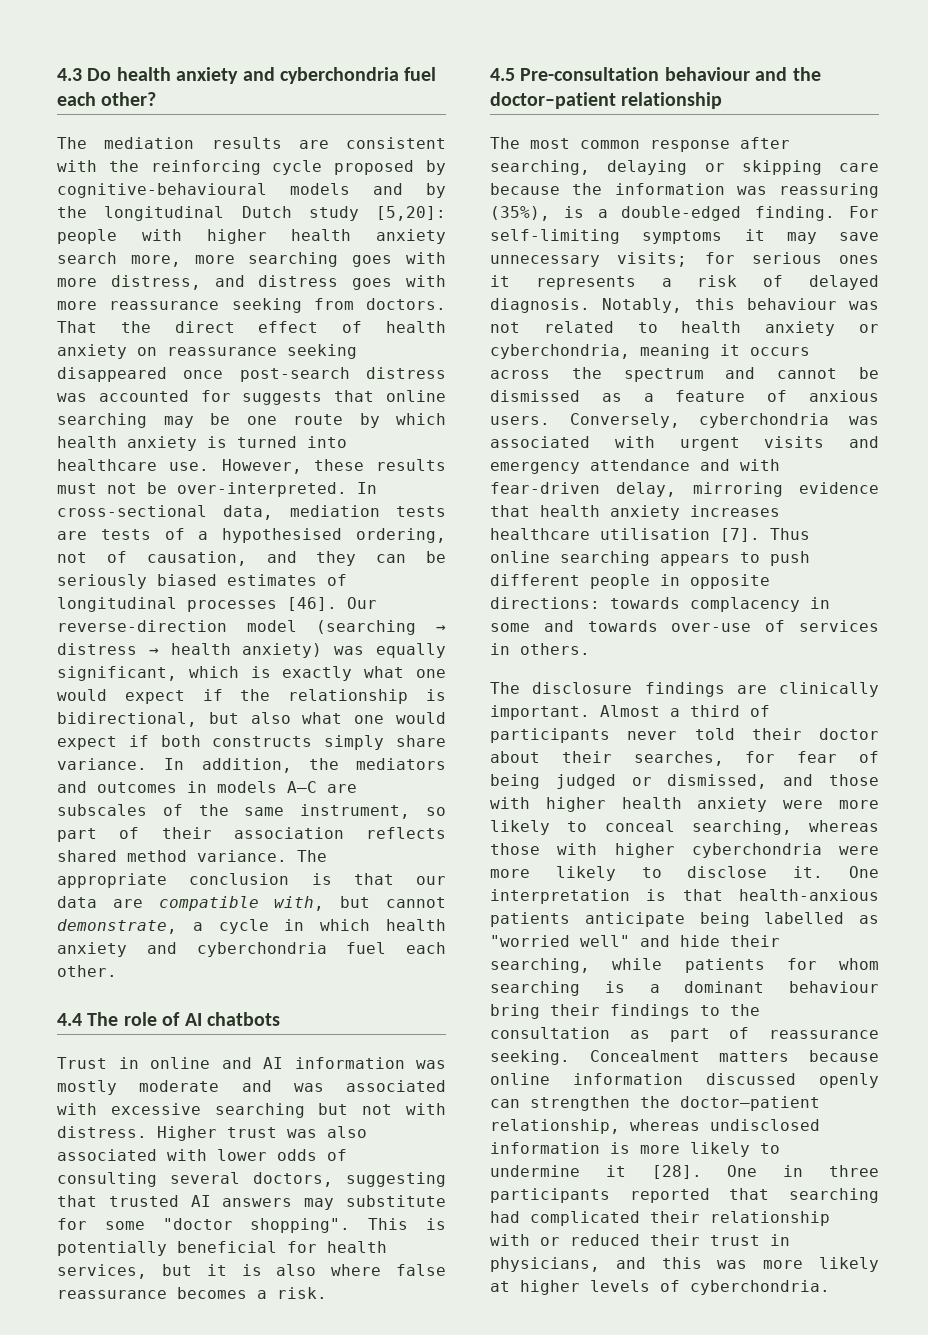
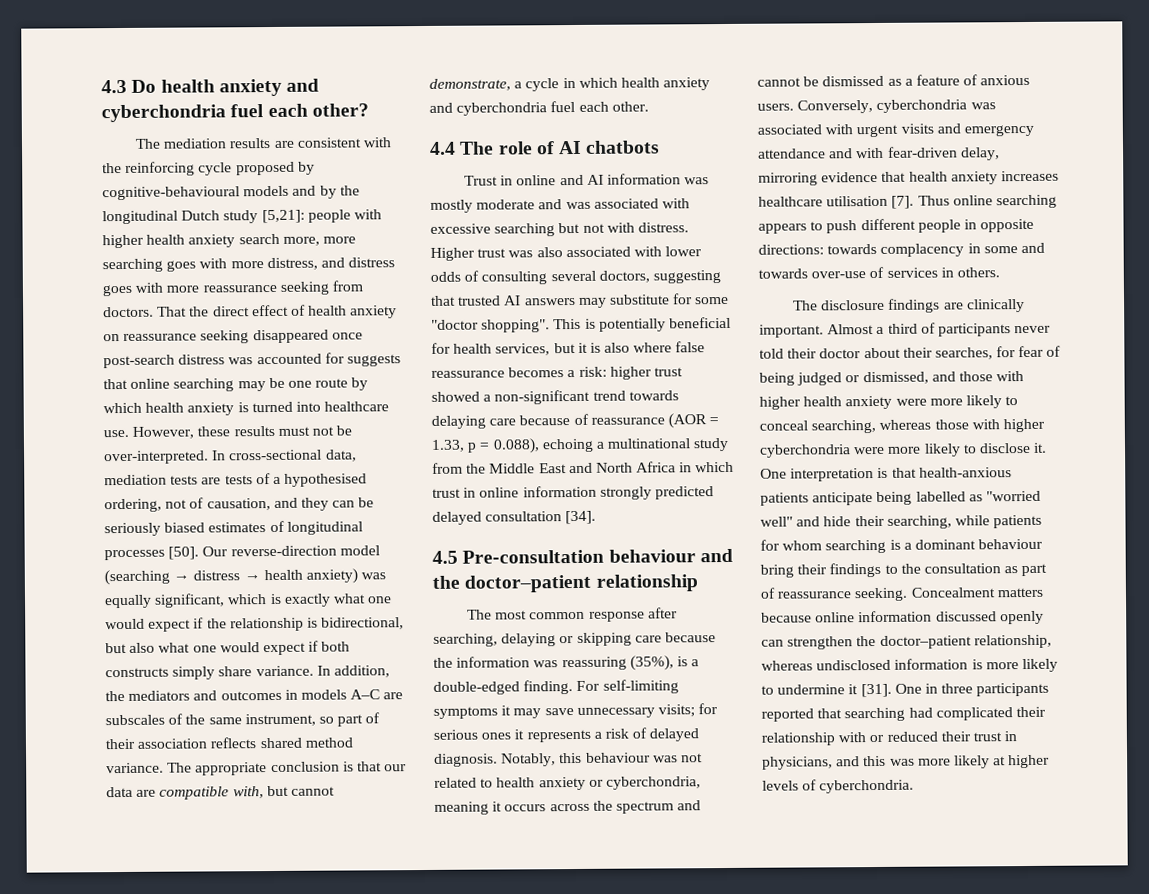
- The mediation results are consistent with the reinforcing cycle proposed by cognitive-behavioural models and by the longitudinal Dutch study [5,20]: people with higher health anxiety search more, more searching goes with more distress, and distress goes with more reassurance seeking from doctors.
+ The mediation results are consistent with the reinforcing cycle proposed by cognitive-behavioural models and by the longitudinal Dutch study [5,21]: people with higher health anxiety search more, more searching goes with more distress, and distress goes with more reassurance seeking from doctors.
- In cross-sectional data, mediation tests are tests of a hypothesised ordering, not of causation, and they can be seriously biased estimates of longitudinal processes [46].
+ In cross-sectional data, mediation tests are tests of a hypothesised ordering, not of causation, and they can be seriously biased estimates of longitudinal processes [50].
- This is potentially beneficial for health services, but it is also where false reassurance becomes a risk.
+ This is potentially beneficial for health services, but it is also where false reassurance becomes a risk: higher trust showed a non-significant trend towards delaying care because of reassurance (AOR = 1.33, p = 0.088), echoing a multinational study from the Middle East and North Africa in which trust in online information strongly predicted delayed consultation [34].
- Concealment matters because online information discussed openly can strengthen the doctor–patient relationship, whereas undisclosed information is more likely to undermine it [28].
+ Concealment matters because online information discussed openly can strengthen the doctor–patient relationship, whereas undisclosed information is more likely to undermine it [31].

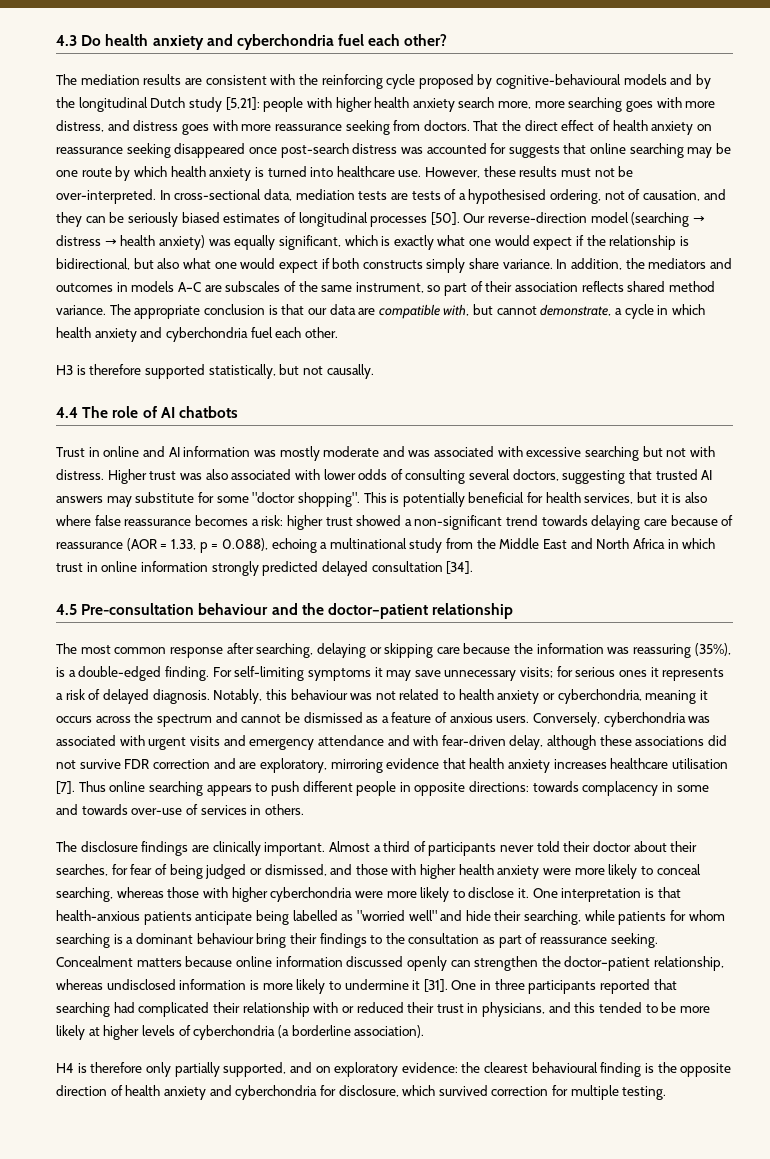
+ H3 is therefore supported statistically, but not causally.
- Conversely, cyberchondria was associated with urgent visits and emergency attendance and with fear-driven delay, mirroring evidence that health anxiety increases healthcare utilisation [7].
+ Conversely, cyberchondria was associated with urgent visits and emergency attendance and with fear-driven delay, although these associations did not survive FDR correction and are exploratory, mirroring evidence that health anxiety increases healthcare utilisation [7].
- One in three participants reported that searching had complicated their relationship with or reduced their trust in physicians, and this was more likely at higher levels of cyberchondria.
+ One in three participants reported that searching had complicated their relationship with or reduced their trust in physicians, and this tended to be more likely at higher levels of cyberchondria (a borderline association).
+ H4 is therefore only partially supported, and on exploratory evidence: the clearest behavioural finding is the opposite direction of health anxiety and cyberchondria for disclosure, which survived correction for multiple testing.

